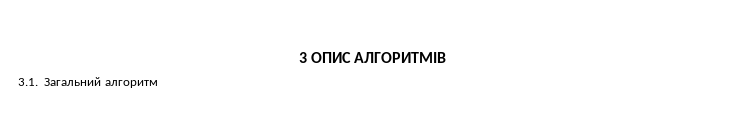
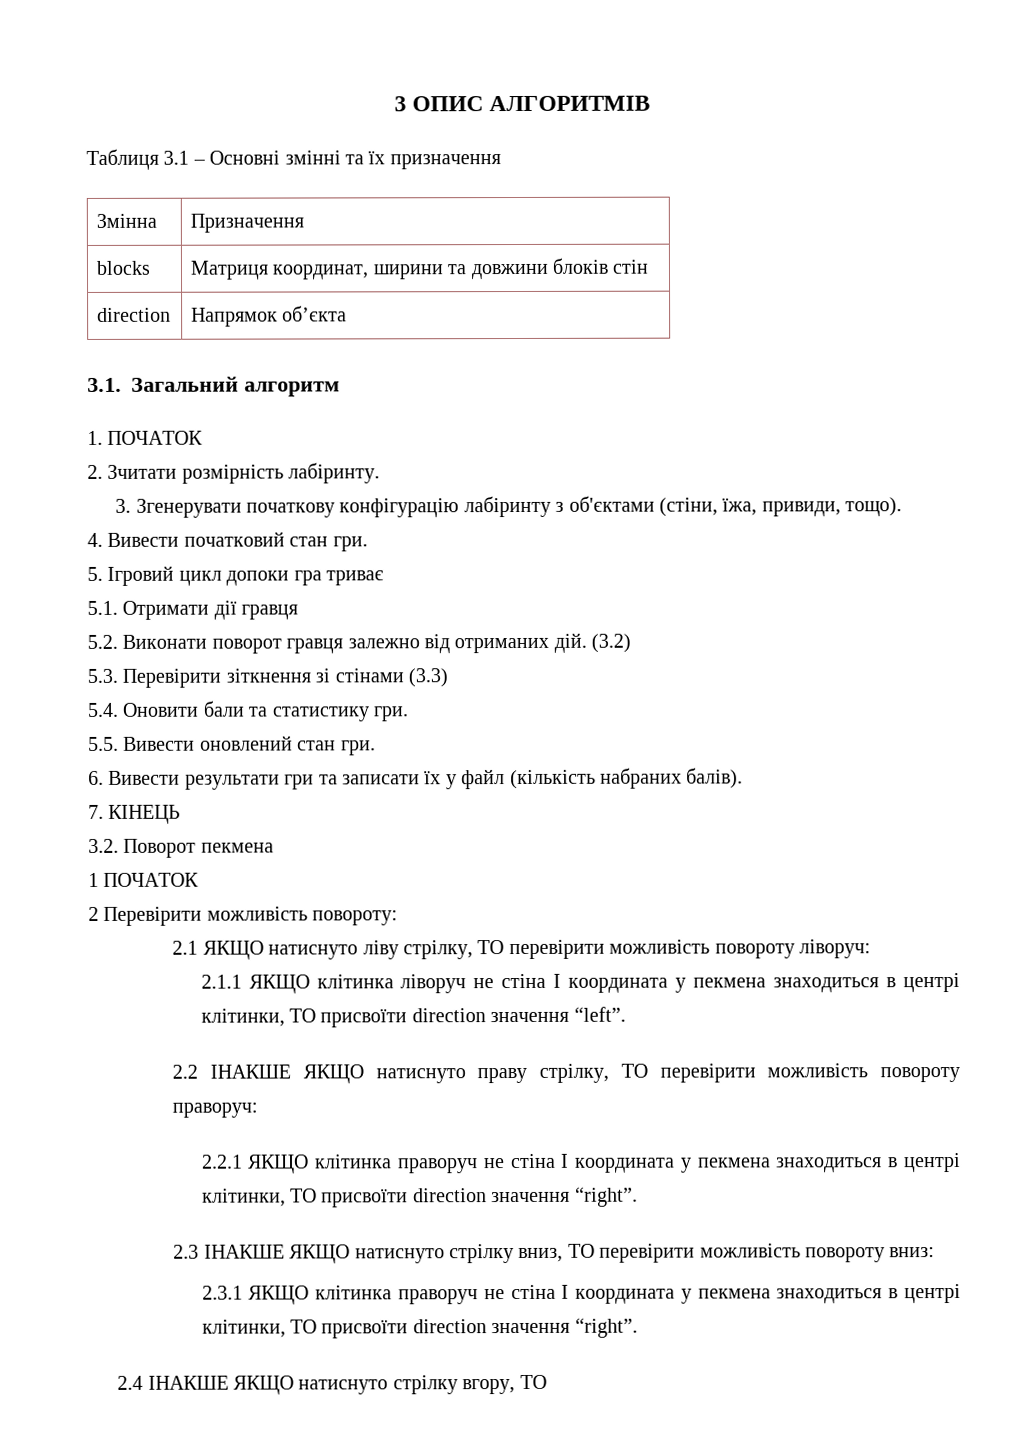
+ Таблиця 3.1 – Основні змінні та їх призначення
+ Змінна | Призначення
+ blocks | Матриця координат, ширини та довжини блоків стін
+ direction | Напрямок об’єкта
  3.1. Загальний алгоритм
+ 1. ПОЧАТОК
+ 2. Зчитати розмірність лабіринту.
+ 3. Згенерувати початкову конфігурацію лабіринту з об'єктами (стіни, їжа, привиди, тощо).
+ 4. Вивести початковий стан гри.
+ 5. Ігровий цикл допоки гра триває
+ 5.1. Отримати дії гравця
+ 5.2. Виконати поворот гравця залежно від отриманих дій. (3.2)
+ 5.3. Перевірити зіткнення зі стінами (3.3)
+ 5.4. Оновити бали та статистику гри.
+ 5.5. Вивести оновлений стан гри.
+ 6. Вивести результати гри та записати їх у файл (кількість набраних балів).
+ 7. КІНЕЦЬ
+ 3.2. Поворот пекмена
+ 1 ПОЧАТОК
+ 2 Перевірити можливість повороту:
+ 2.1 ЯКЩО натиснуто ліву стрілку, ТО перевірити можливість повороту ліворуч:
+ 2.1.1 ЯКЩО клітинка ліворуч не стіна І координата y пекмена знаходиться в центрі клітинки, ТО присвоїти direction значення “left”.
+ 2.2 ІНАКШЕ ЯКЩО натиснуто праву стрілку, ТО перевірити можливість повороту праворуч:
+ 2.2.1 ЯКЩО клітинка праворуч не стіна І координата y пекмена знаходиться в центрі клітинки, ТО присвоїти direction значення “right”.
+ 2.3 ІНАКШЕ ЯКЩО натиснуто стрілку вниз, ТО перевірити можливість повороту вниз:
+ 2.3.1 ЯКЩО клітинка праворуч не стіна І координата y пекмена знаходиться в центрі клітинки, ТО присвоїти direction значення “right”.
+ 2.4 ІНАКШЕ ЯКЩО натиснуто стрілку вгору, ТО

